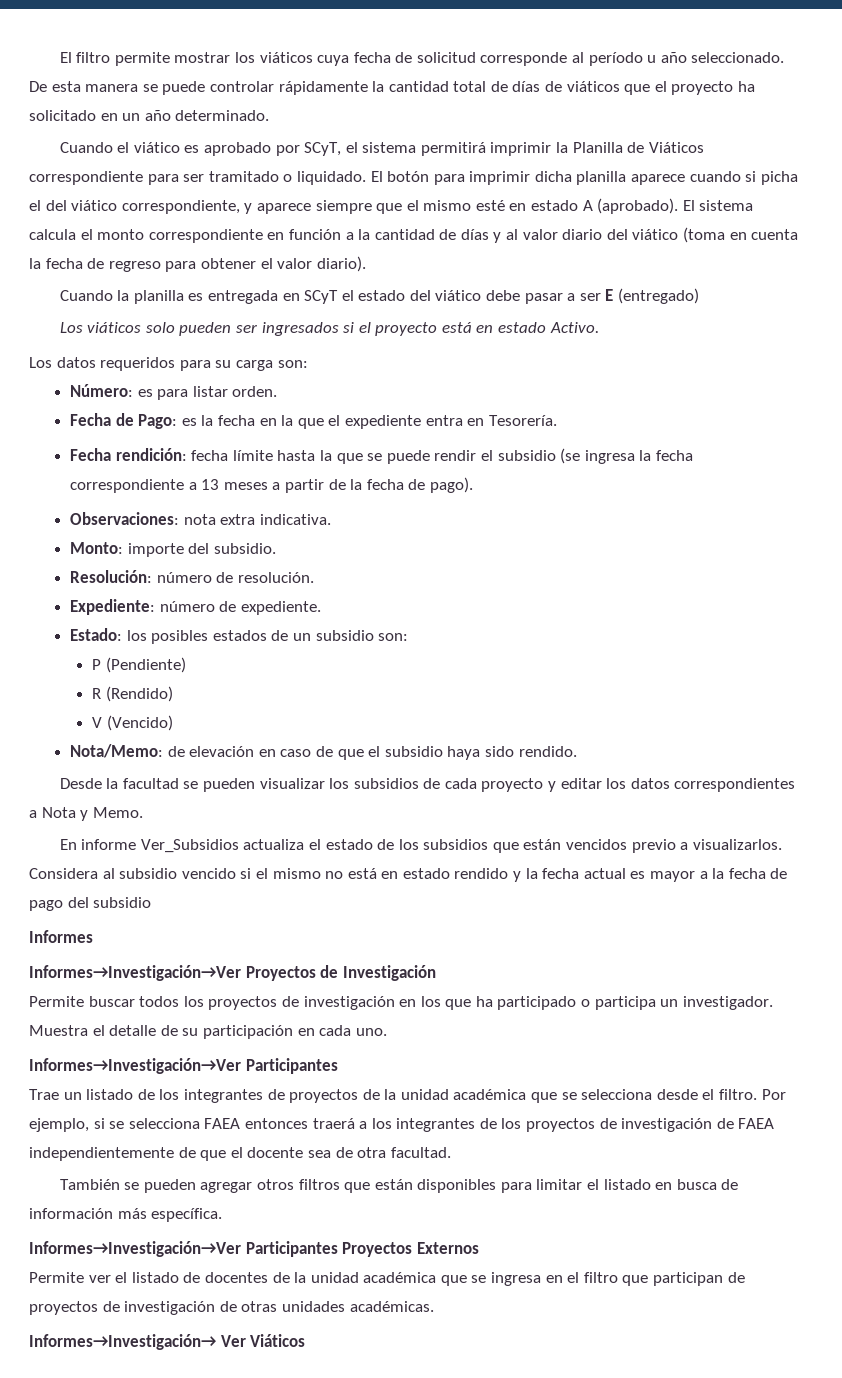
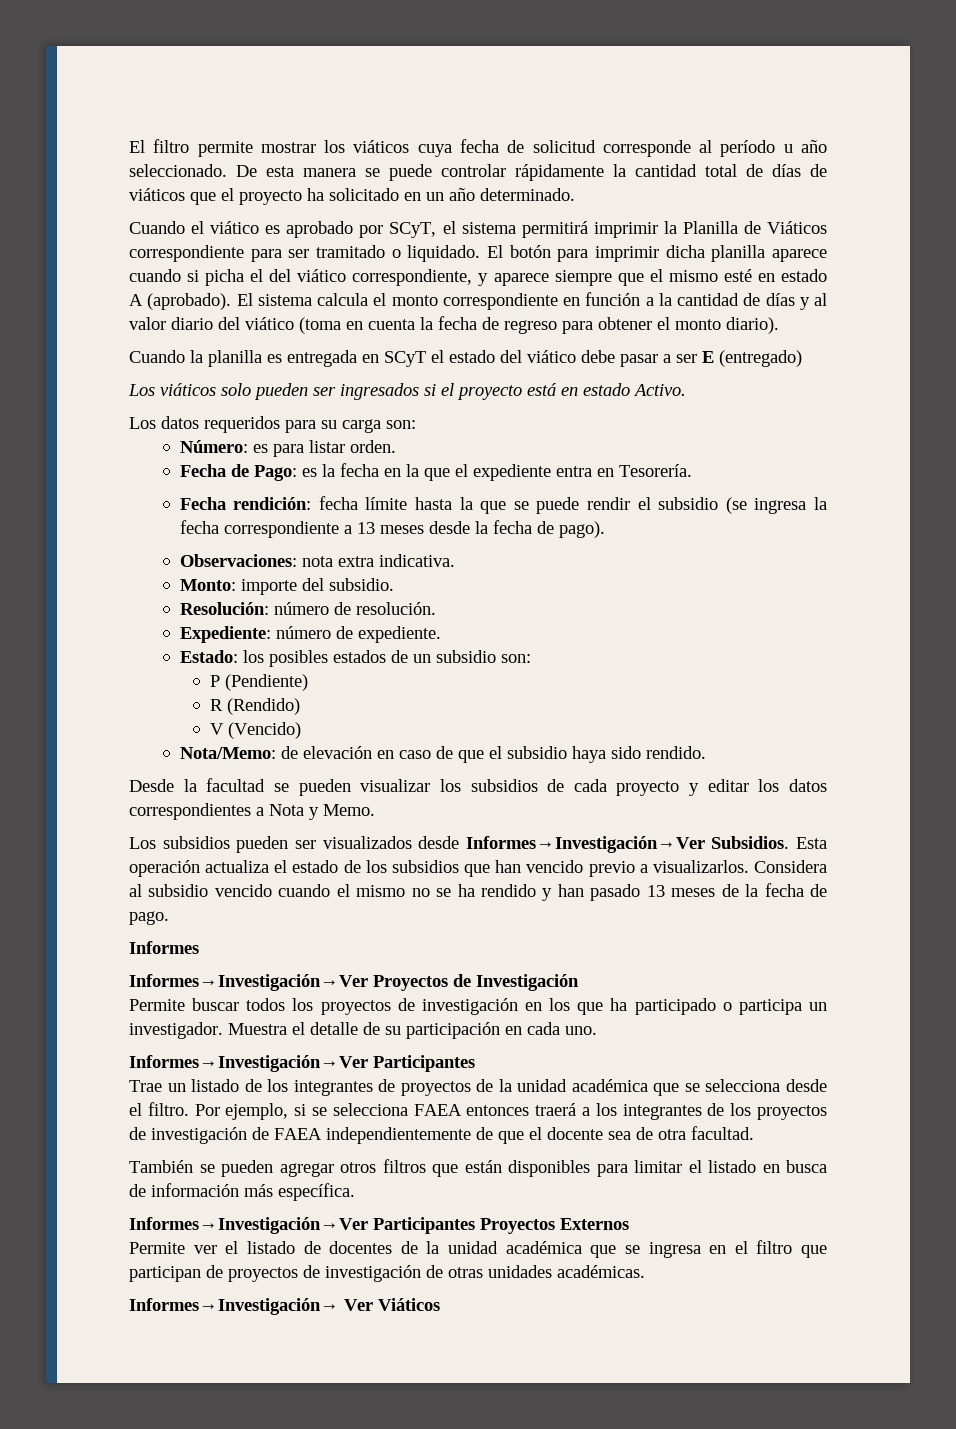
- El sistema calcula el monto correspondiente en función a la cantidad de días y al valor diario del viático (toma en cuenta la fecha de regreso para obtener el valor diario).
+ El sistema calcula el monto correspondiente en función a la cantidad de días y al valor diario del viático (toma en cuenta la fecha de regreso para obtener el monto diario).
- Fecha rendición: fecha límite hasta la que se puede rendir el subsidio (se ingresa la fecha correspondiente a 13 meses a partir de la fecha de pago).
+ Fecha rendición: fecha límite hasta la que se puede rendir el subsidio (se ingresa la fecha correspondiente a 13 meses desde la fecha de pago).
- En informe Ver_Subsidios actualiza el estado de los subsidios que están vencidos previo a visualizarlos.
+ Los subsidios pueden ser visualizados desde Informes→Investigación→Ver Subsidios. Esta operación actualiza el estado de los subsidios que han vencido previo a visualizarlos.
- Considera al subsidio vencido si el mismo no está en estado rendido y la fecha actual es mayor a la fecha de pago del subsidio
+ Considera al subsidio vencido cuando el mismo no se ha rendido y han pasado 13 meses de la fecha de pago.

